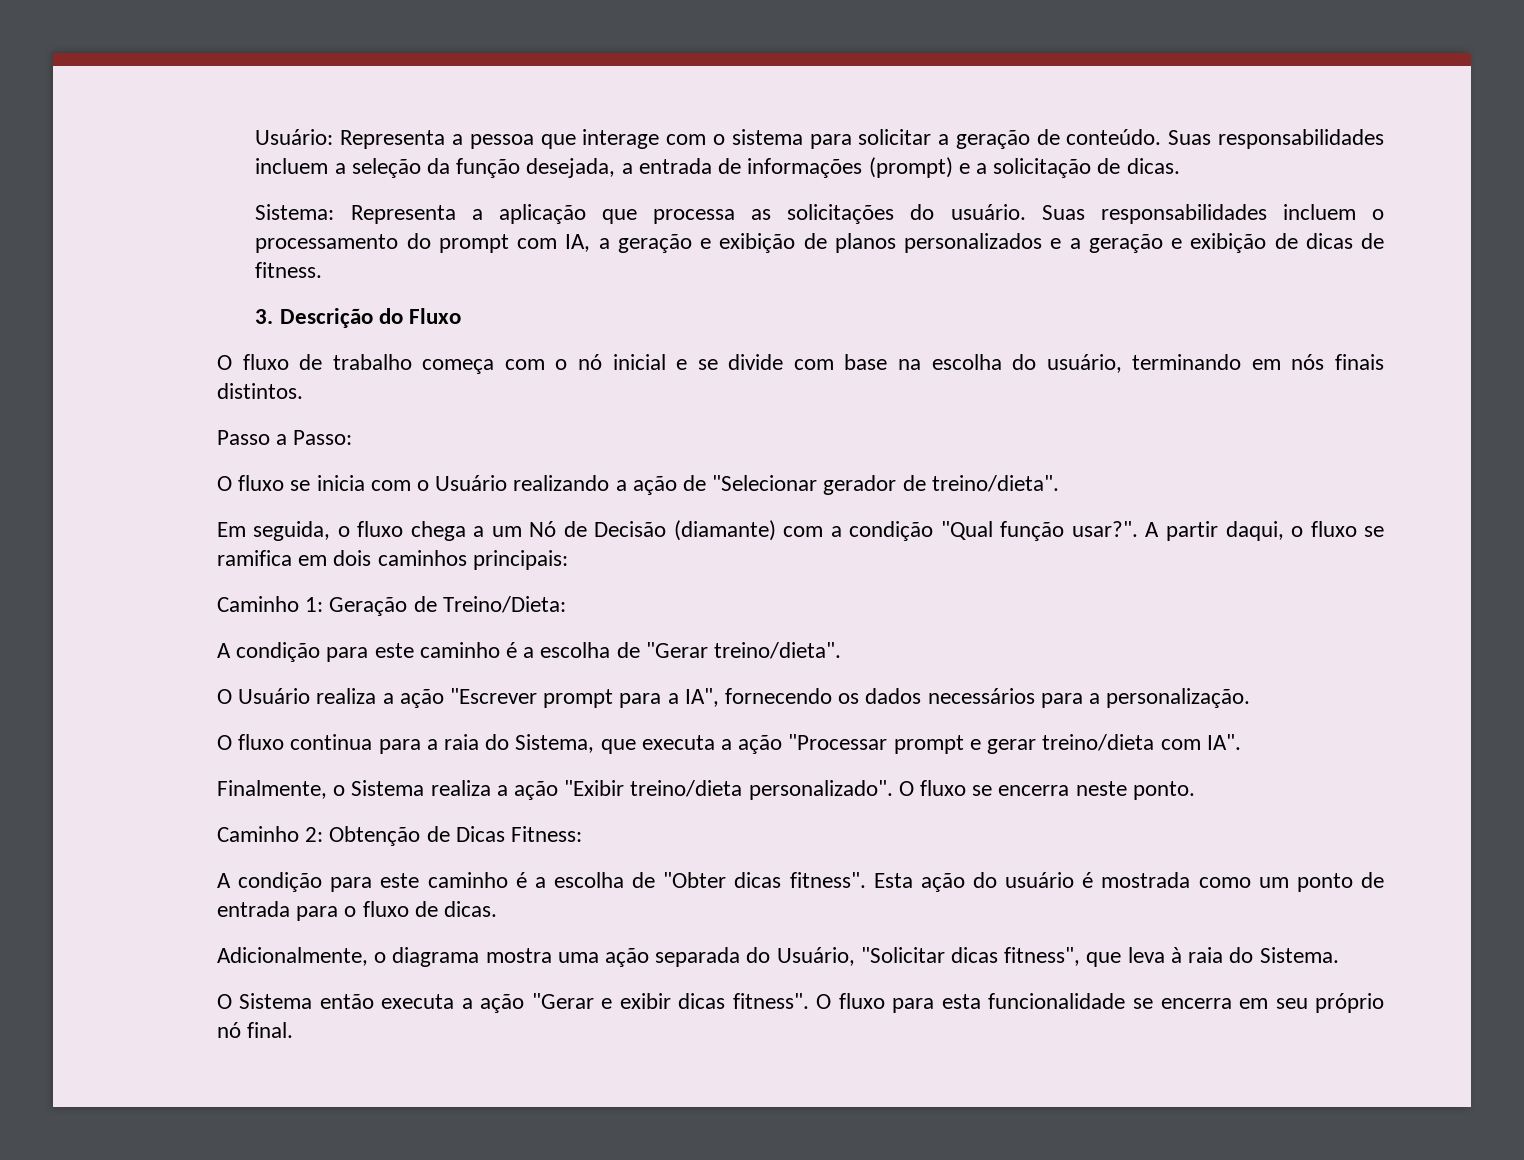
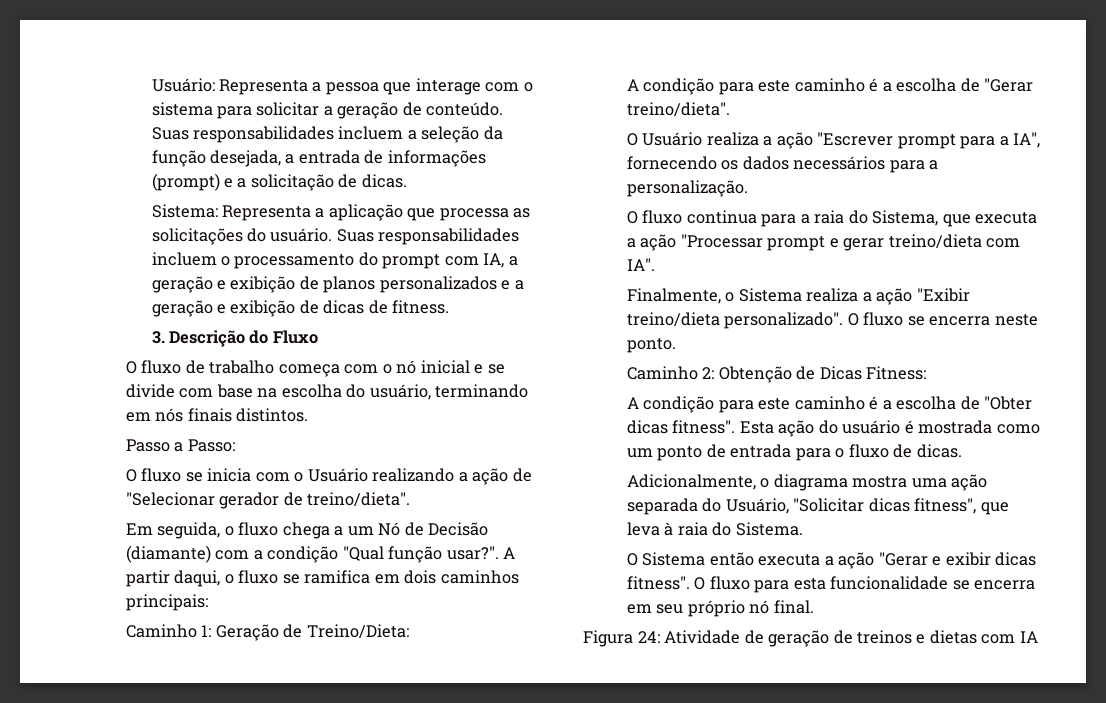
+ Figura 24: Atividade de geração de treinos e dietas com IA

